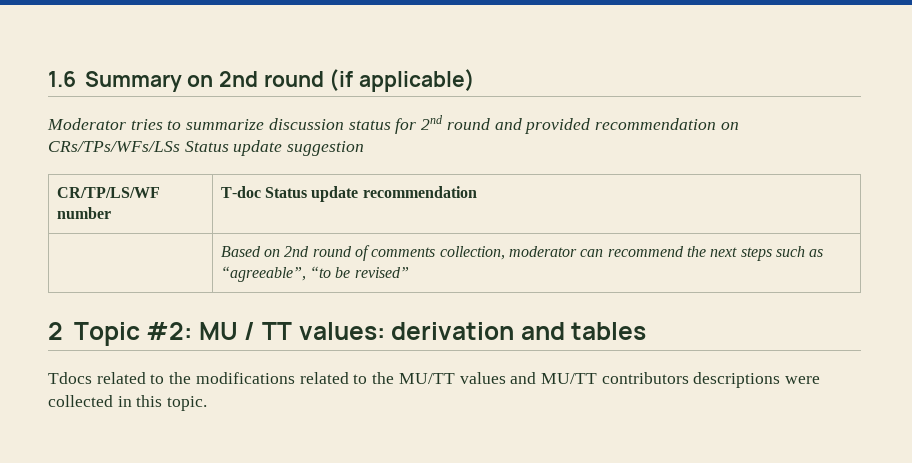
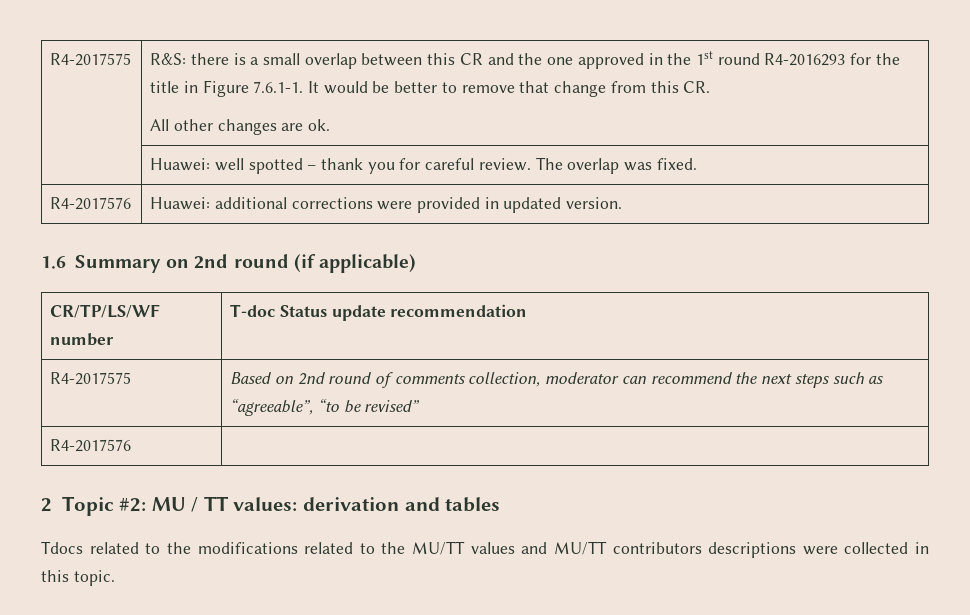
+ R4-2017575 | R&S: there is a small overlap between this CR and the one approved in the 1st round R4-2016293 for the title in Figure 7.6.1-1. It would be better to remove that change from this CR.
+ All other changes are ok.
+ | Huawei: well spotted – thank you for careful review. The overlap was fixed.
+ R4-2017576 | Huawei: additional corrections were provided in updated version.
- Moderator tries to summarize discussion status for 2nd round and provided recommendation on CRs/TPs/WFs/LSs Status update suggestion
- | Based on 2nd round of comments collection, moderator can recommend the next steps such as “agreeable”, “to be revised”
+ R4-2017575 | Based on 2nd round of comments collection, moderator can recommend the next steps such as “agreeable”, “to be revised”
+ R4-2017576 |

